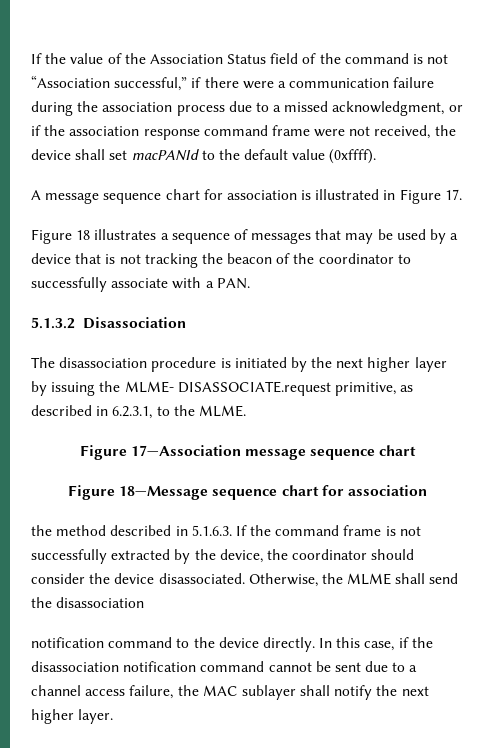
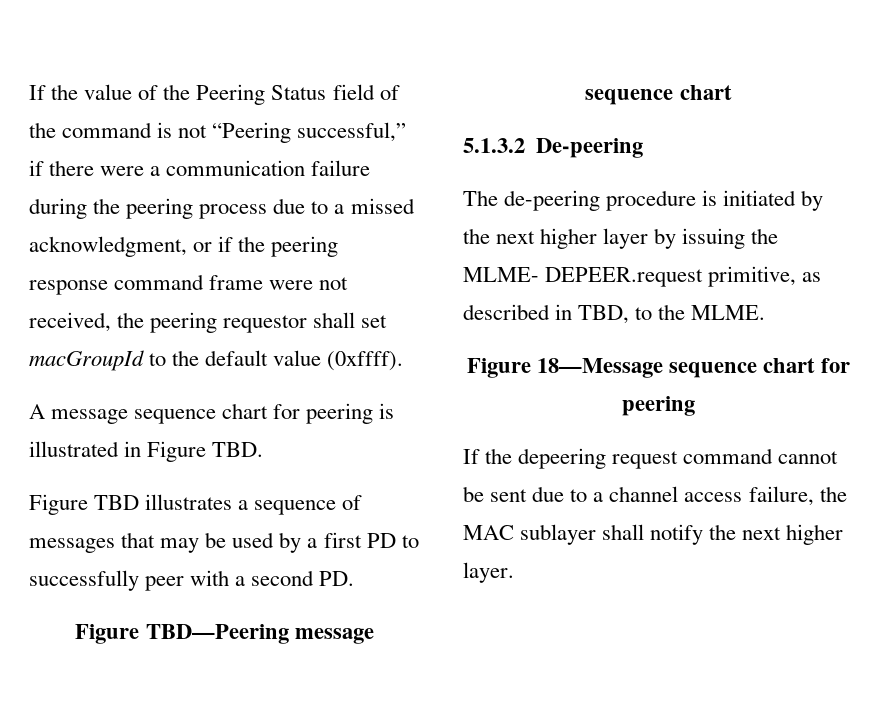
- If the value of the Association Status field of the command is not “Association successful,” if there were a communication failure during the association process due to a missed acknowledgment, or if the association response command frame were not received, the device shall set macPANId to the default value (0xffff).
+ If the value of the Peering Status field of the command is not “Peering successful,” if there were a communication failure during the peering process due to a missed acknowledgment, or if the peering response command frame were not received, the peering requestor shall set macGroupId to the default value (0xffff).
- A message sequence chart for association is illustrated in Figure 17.
- Figure 18 illustrates a sequence of messages that may be used by a device that is not tracking the beacon of the coordinator to successfully associate with a PAN.
+ A message sequence chart for peering is illustrated in Figure TBD.
+ Figure TBD illustrates a sequence of messages that may be used by a first PD to successfully peer with a second PD.
+ Figure TBD—Peering message sequence chart
- 5.1.3.2 Disassociation
+ 5.1.3.2 De-peering
- The disassociation procedure is initiated by the next higher layer by issuing the MLME- DISASSOCIATE.request primitive, as described in 6.2.3.1, to the MLME.
+ The de-peering procedure is initiated by the next higher layer by issuing the MLME- DEPEER.request primitive, as described in TBD, to the MLME.
- Figure 17—Association message sequence chart
- Figure 18—Message sequence chart for association
- the method described in 5.1.6.3. If the command frame is not successfully extracted by the device, the coordinator should consider the device disassociated. Otherwise, the MLME shall send the disassociation
- notification command to the device directly. In this case, if the disassociation notification command cannot be sent due to a channel access failure, the MAC sublayer shall notify the next higher layer.
+ Figure 18—Message sequence chart for peering
+ If the depeering request command cannot be sent due to a channel access failure, the MAC sublayer shall notify the next higher layer.

